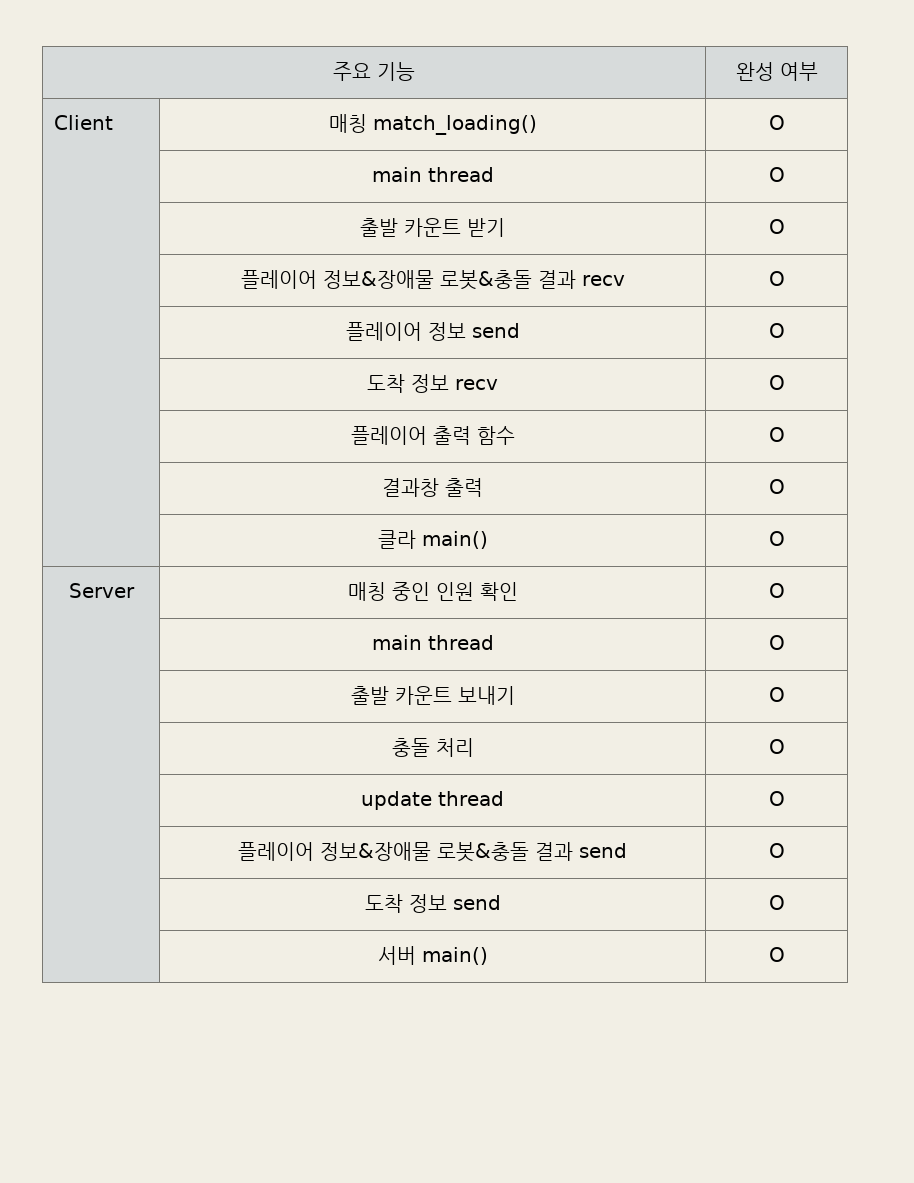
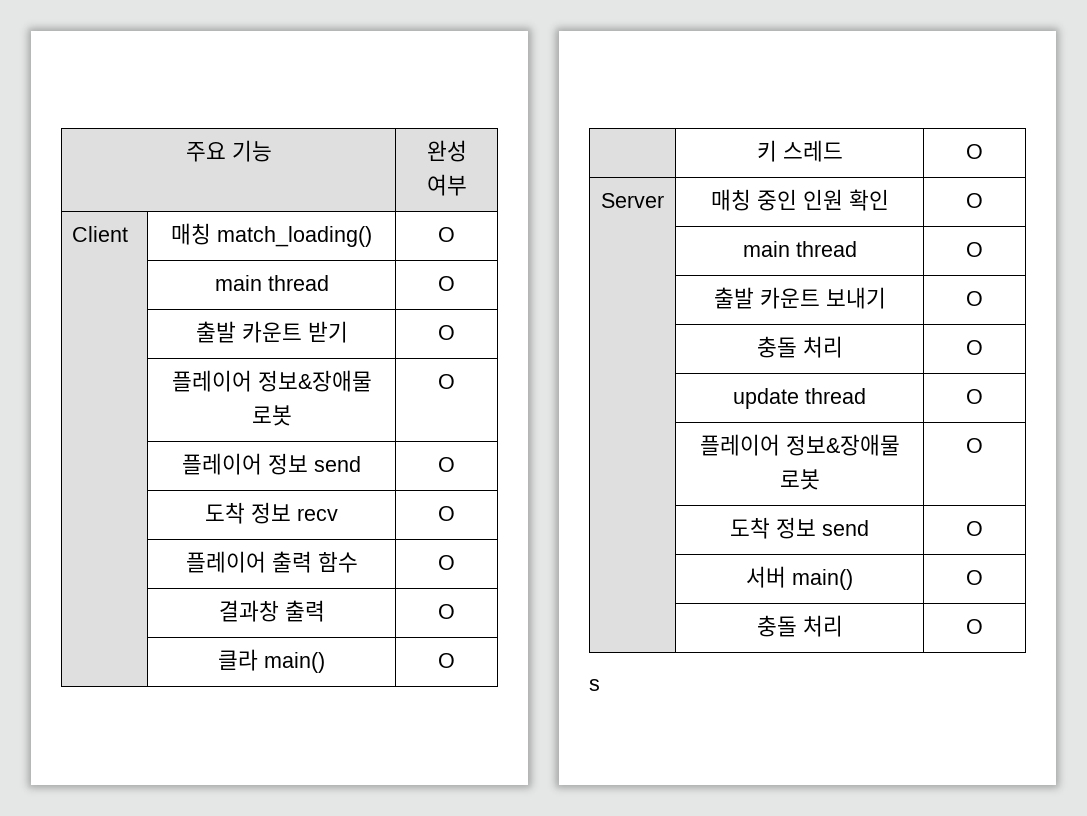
  | 출발 카운트 받기 | O
- | 플레이어 정보&장애물 로봇&충돌 결과 recv | O
+ | 플레이어 정보&장애물 로봇 | O
+ | 키 스레드 | O
  | update thread | O
- | 플레이어 정보&장애물 로봇&충돌 결과 send | O
+ | 플레이어 정보&장애물 로봇 | O
  | 서버 main() | O
+ | 충돌 처리 | O
+ s

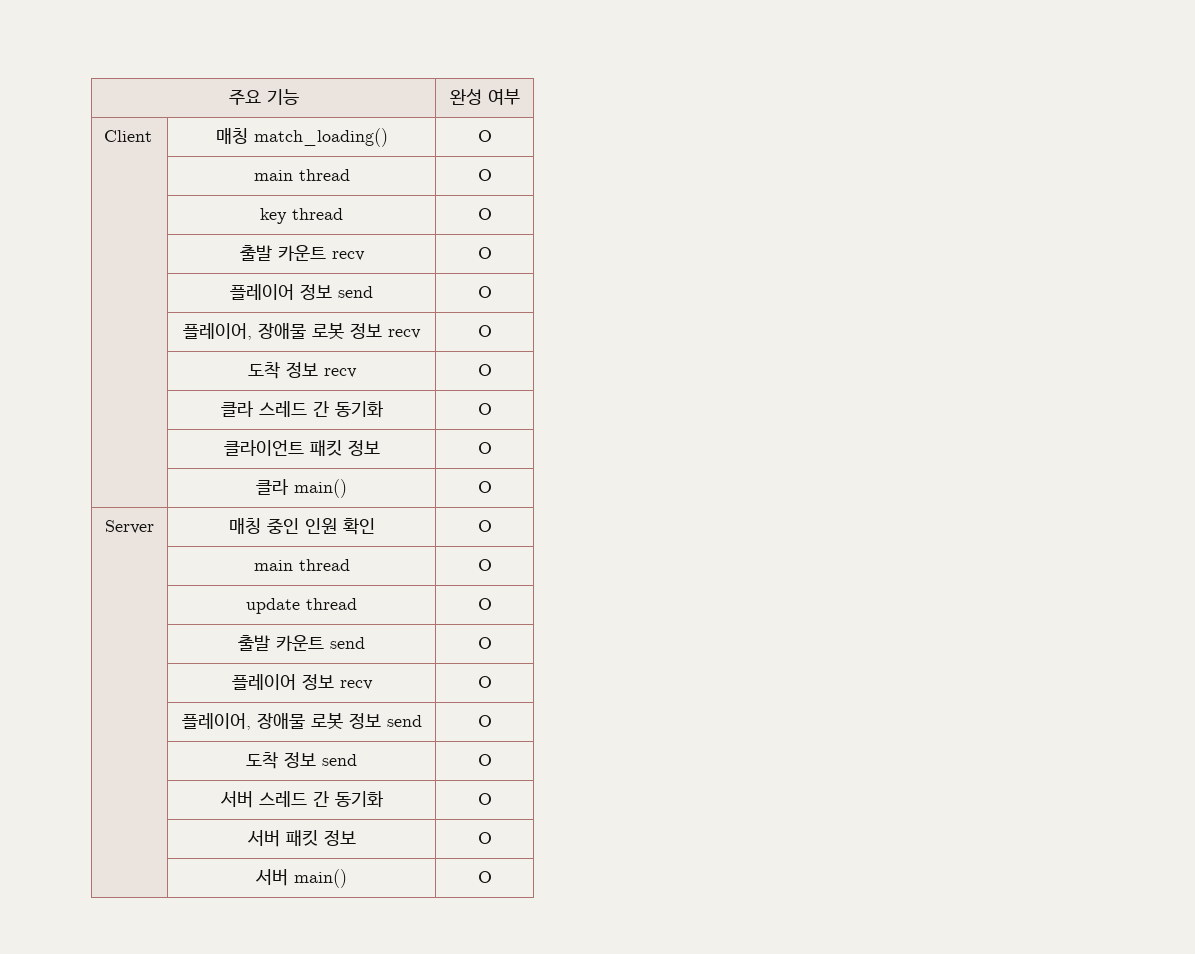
- | 출발 카운트 받기 | O
- | 플레이어 정보&장애물 로봇 | O
+ | key thread | O
+ | 출발 카운트 recv | O
+ | 플레이어, 장애물 로봇 정보 recv | O
  | 도착 정보 recv | O
- | 플레이어 출력 함수 | O
- | 결과창 출력 | O
+ | 클라 스레드 간 동기화 | O
+ | 클라이언트 패킷 정보 | O
- | 키 스레드 | O
- | 출발 카운트 보내기 | O
- | 충돌 처리 | O
  | update thread | O
- | 플레이어 정보&장애물 로봇 | O
+ | 출발 카운트 send | O
+ | 플레이어 정보 recv | O
+ | 플레이어, 장애물 로봇 정보 send | O
+ | 서버 스레드 간 동기화 | O
+ | 서버 패킷 정보 | O
  | 서버 main() | O
- | 충돌 처리 | O
- s

